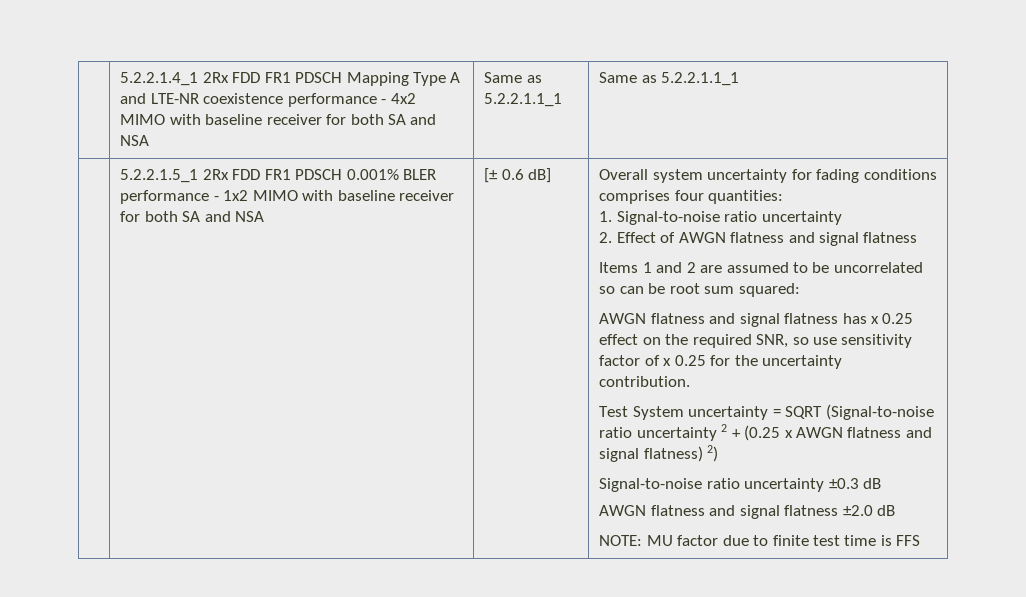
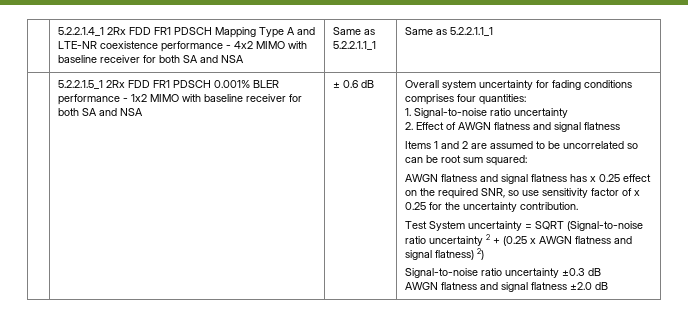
- [± 0.6 dB]
+ ± 0.6 dB
- NOTE: MU factor due to finite test time is FFS

